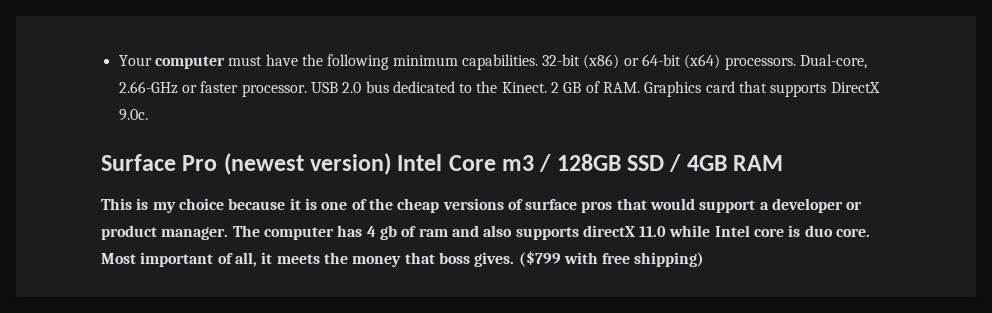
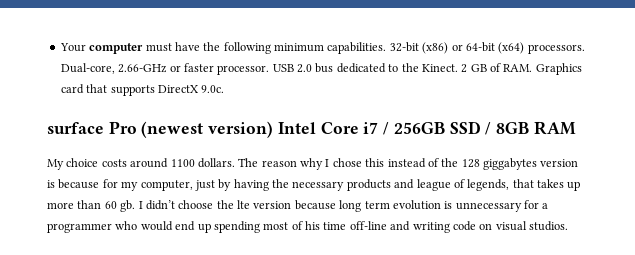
- Surface Pro (newest version) Intel Core m3 / 128GB SSD / 4GB RAM
+ surface Pro (newest version) Intel Core i7 / 256GB SSD / 8GB RAM
- This is my choice because it is one of the cheap versions of surface pros that would support a developer or product manager. The computer has 4 gb of ram and also supports directX 11.0 while Intel core is duo core. Most important of all, it meets the money that boss gives. ($799 with free shipping)
+ My choice costs around 1100 dollars. The reason why I chose this instead of the 128 giggabytes version is because for my computer, just by having the necessary products and league of legends, that takes up more than 60 gb. I didn’t choose the lte version because long term evolution is unnecessary for a programmer who would end up spending most of his time off-line and writing code on visual studios.

